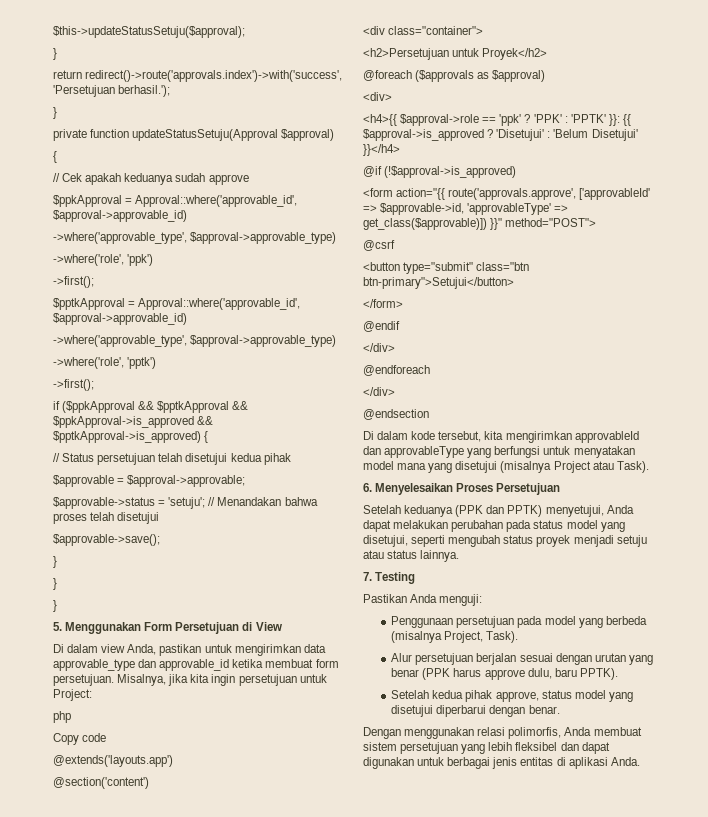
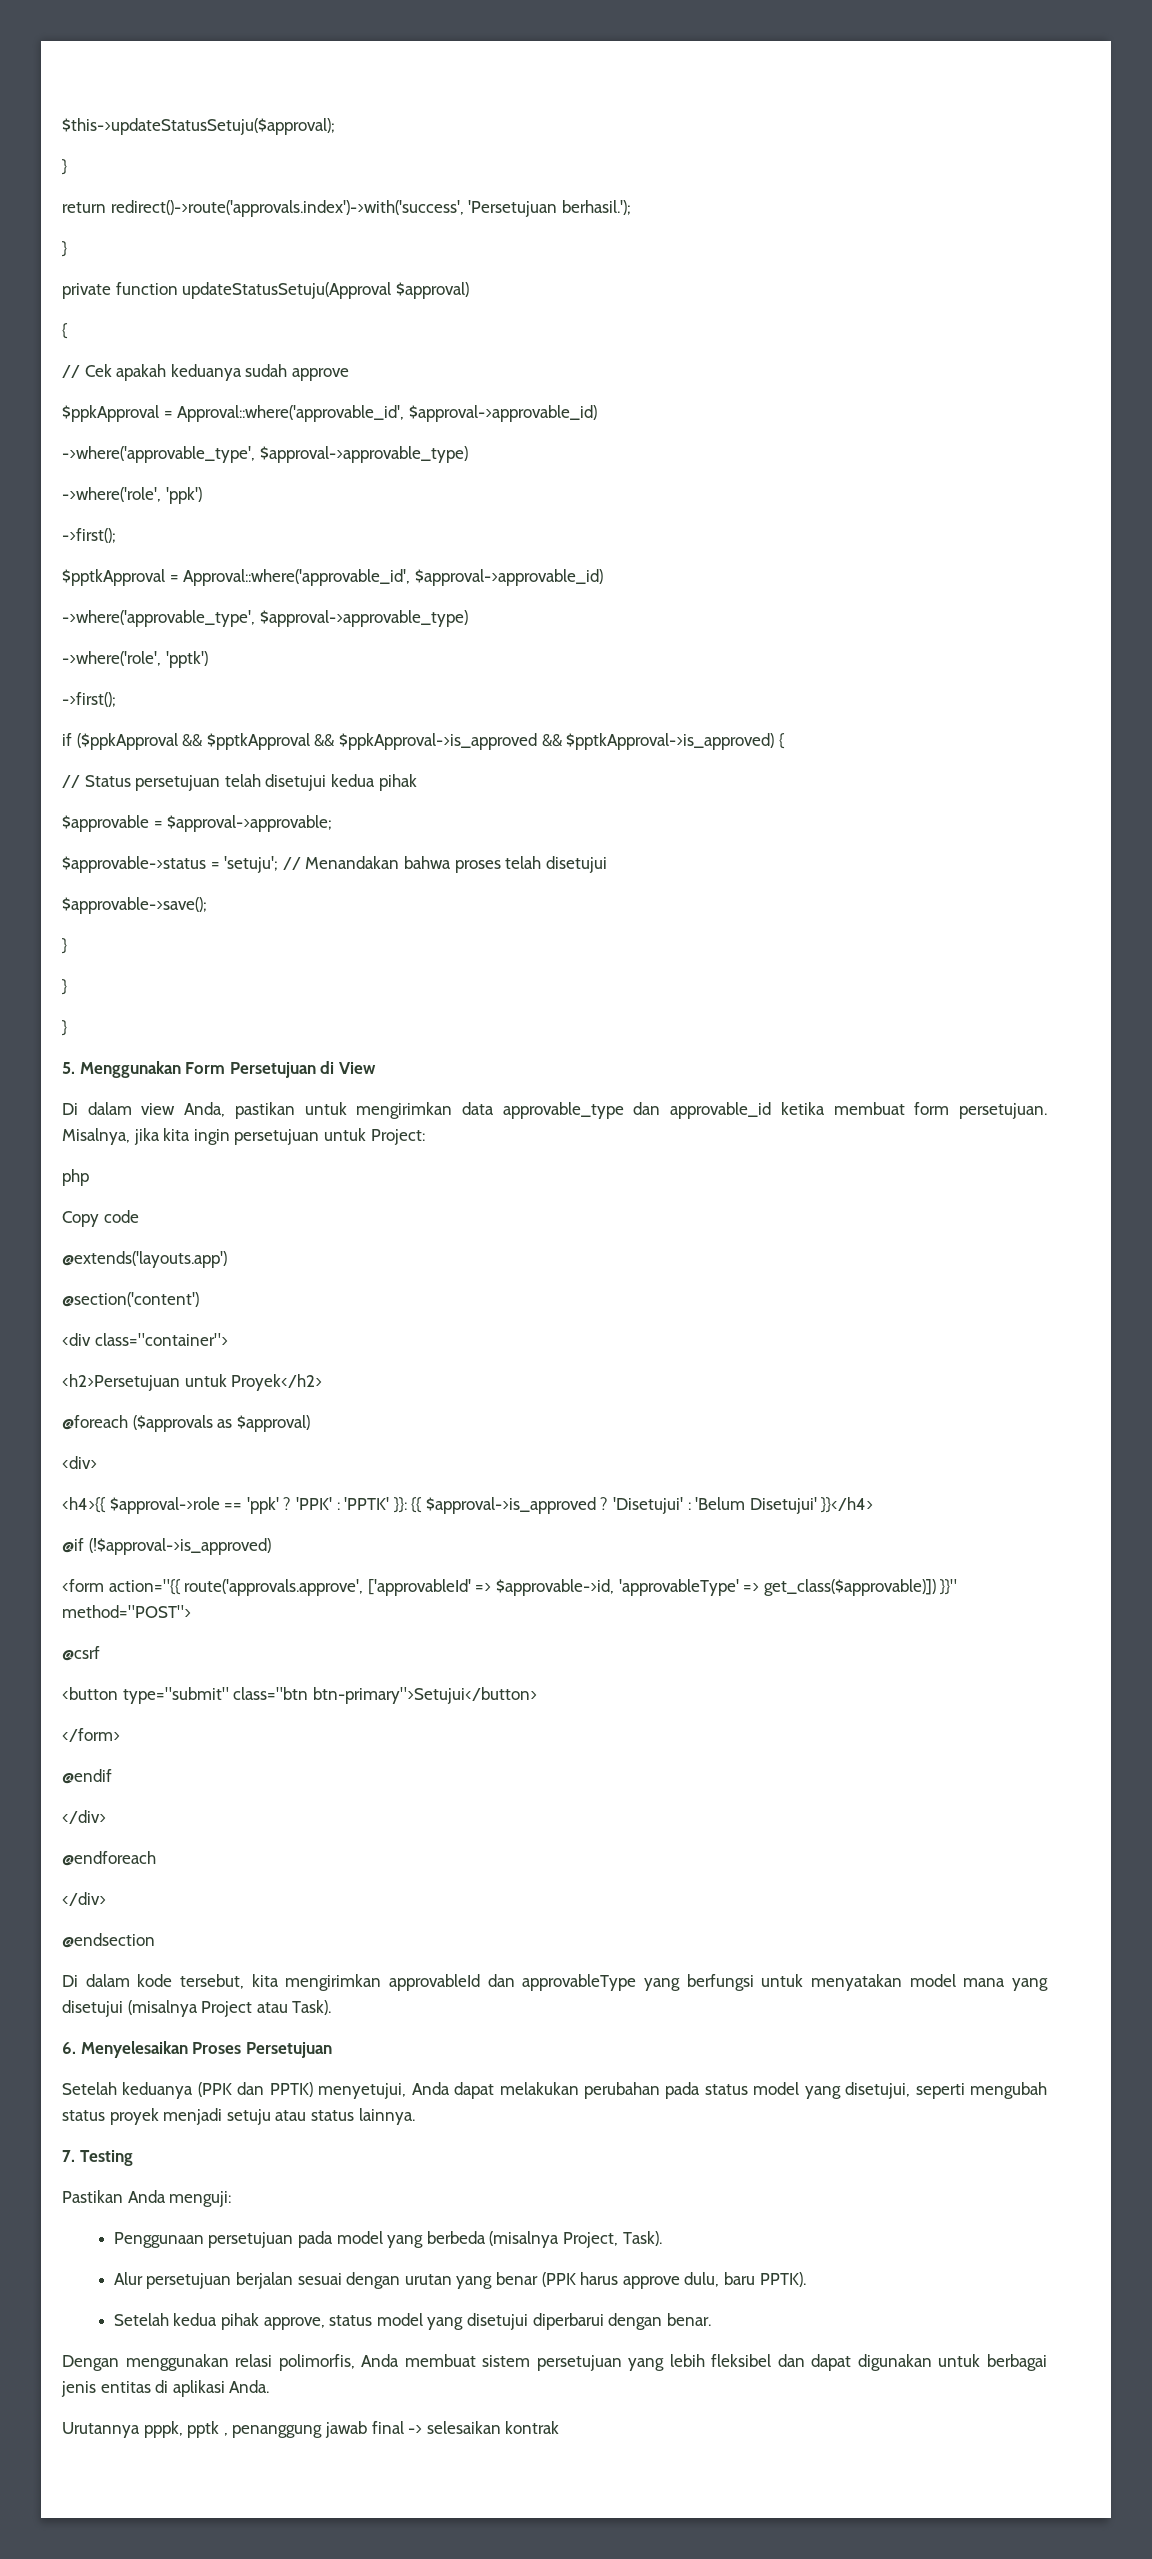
+ Urutannya pppk, pptk , penanggung jawab final -> selesaikan kontrak

